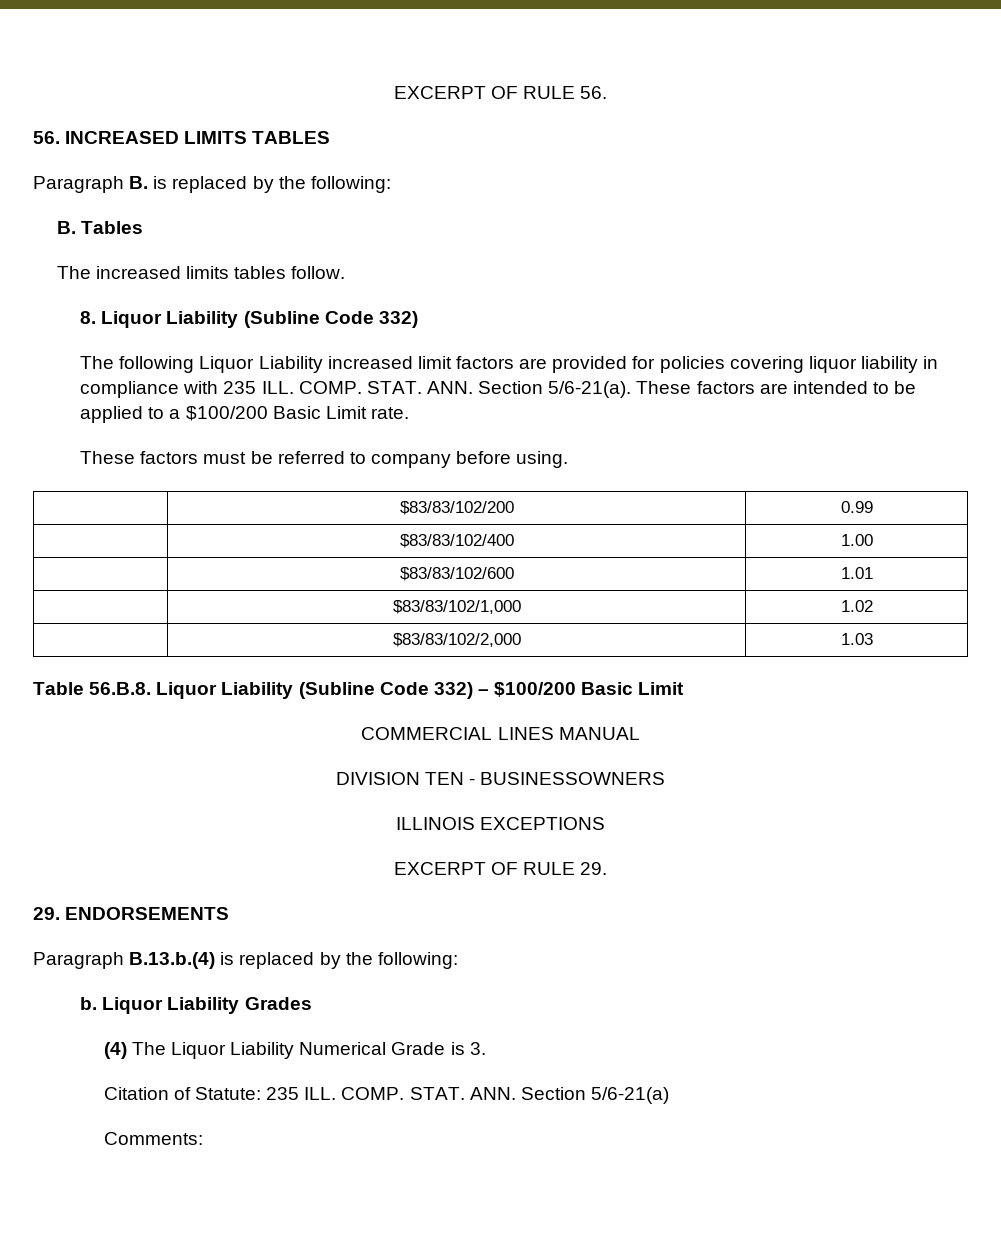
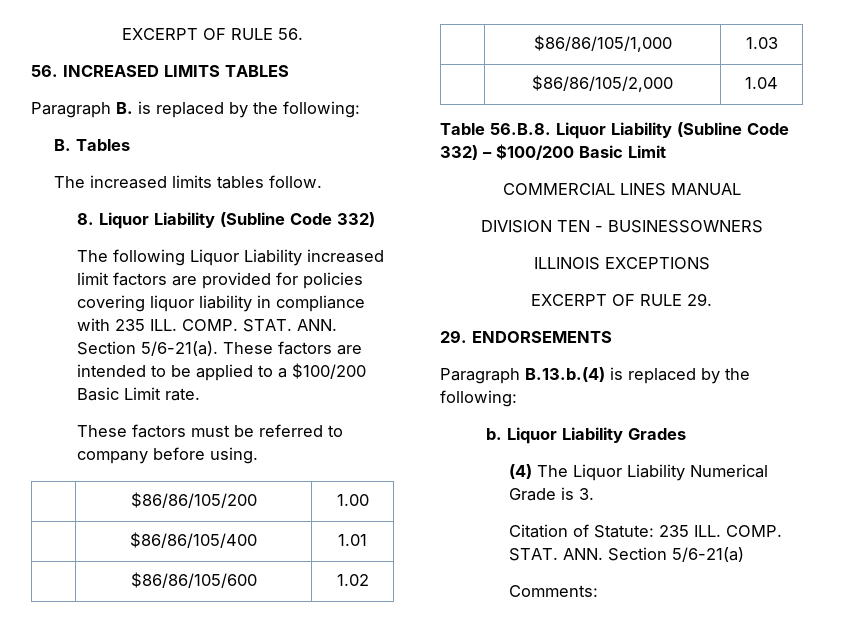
- | $83/83/102/200 | 0.99
- | $83/83/102/400 | 1.00
+ | $86/86/105/200 | 1.00
- | $83/83/102/600 | 1.01
+ | $86/86/105/400 | 1.01
- | $83/83/102/1,000 | 1.02
+ | $86/86/105/600 | 1.02
- | $83/83/102/2,000 | 1.03
+ | $86/86/105/1,000 | 1.03
+ | $86/86/105/2,000 | 1.04

